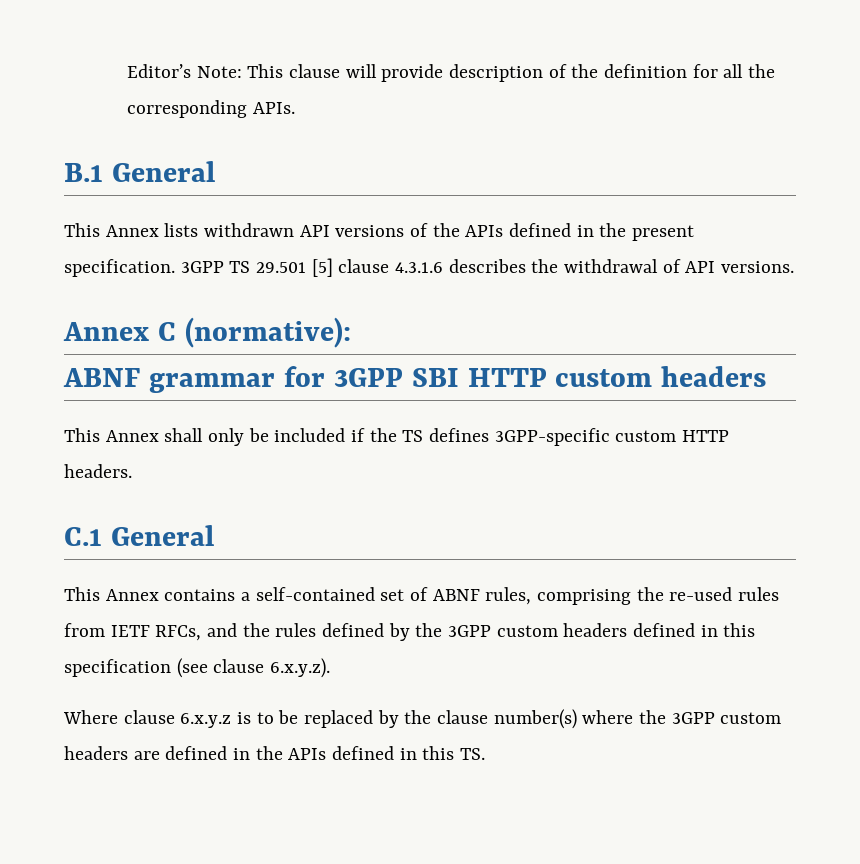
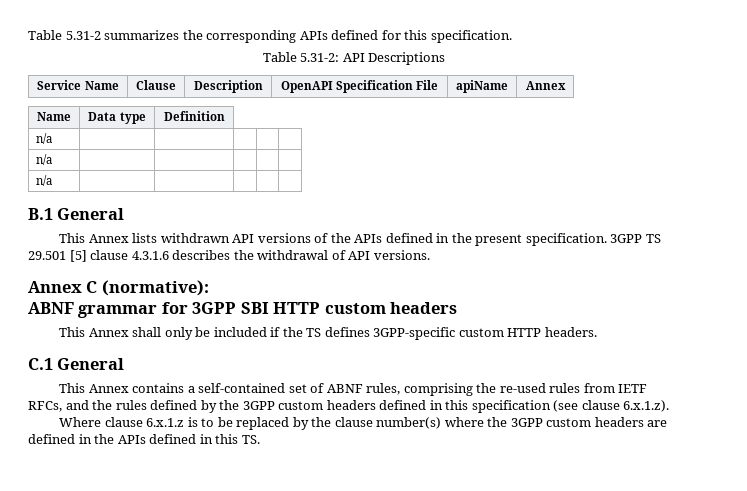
- Editor’s Note: This clause will provide description of the definition for all the corresponding APIs.
+ Table 5.31-2 summarizes the corresponding APIs defined for this specification.
+ Table 5.31-2: API Descriptions
+ Service Name | Clause | Description | OpenAPI Specification File | apiName | Annex
+ Name | Data type | Definition
+ n/a | | | | |
+ n/a | | | | |
+ n/a | | | | |
- This Annex contains a self-contained set of ABNF rules, comprising the re-used rules from IETF RFCs, and the rules defined by the 3GPP custom headers defined in this specification (see clause 6.x.y.z).
+ This Annex contains a self-contained set of ABNF rules, comprising the re-used rules from IETF RFCs, and the rules defined by the 3GPP custom headers defined in this specification (see clause 6.x.1.z).
- Where clause 6.x.y.z is to be replaced by the clause number(s) where the 3GPP custom headers are defined in the APIs defined in this TS.
+ Where clause 6.x.1.z is to be replaced by the clause number(s) where the 3GPP custom headers are defined in the APIs defined in this TS.

